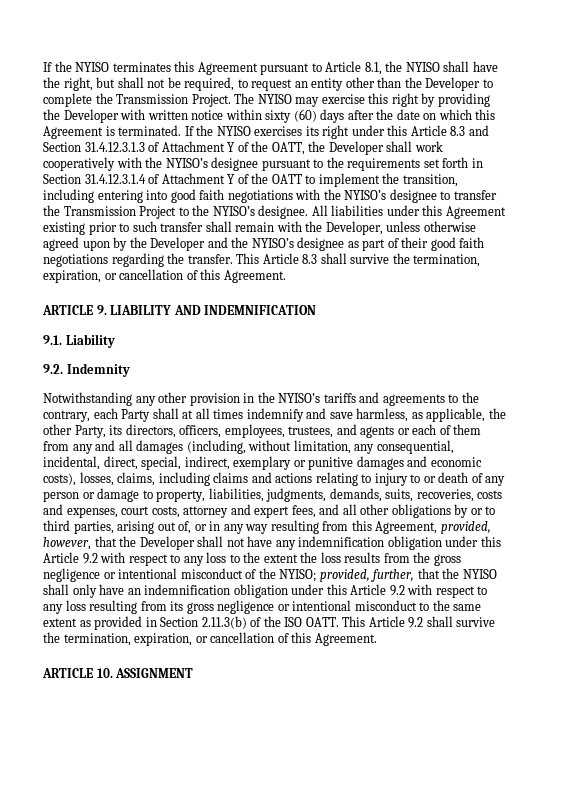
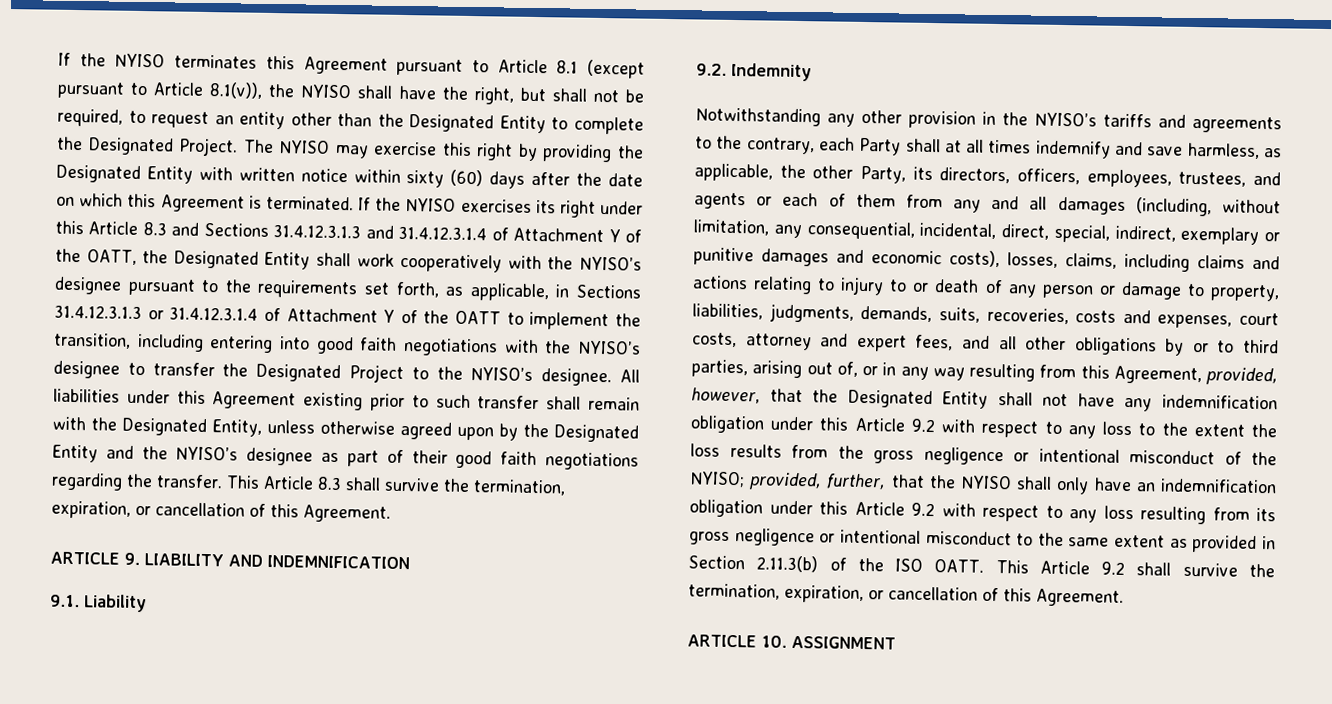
- If the NYISO terminates this Agreement pursuant to Article 8.1, the NYISO shall have the right, but shall not be required, to request an entity other than the Developer to complete the Transmission Project.
+ If the NYISO terminates this Agreement pursuant to Article 8.1 (except pursuant to Article 8.1(v)), the NYISO shall have the right, but shall not be required, to request an entity other than the Designated Entity to complete the Designated Project.
- The NYISO may exercise this right by providing the Developer with written notice within sixty (60) days after the date on which this Agreement is terminated.
+ The NYISO may exercise this right by providing the Designated Entity with written notice within sixty (60) days after the date on which this Agreement is terminated.
- If the NYISO exercises its right under this Article 8.3 and Section 31.4.12.3.1.3 of Attachment Y of the OATT, the Developer shall work cooperatively with the NYISO’s designee pursuant to the requirements set forth in Section 31.4.12.3.1.4 of Attachment Y of the OATT to implement the transition, including entering into good faith negotiations with the NYISO’s designee to transfer the Transmission Project to the NYISO’s designee.
+ If the NYISO exercises its right under this Article 8.3 and Sections 31.4.12.3.1.3 and 31.4.12.3.1.4 of Attachment Y of the OATT, the Designated Entity shall work cooperatively with the NYISO’s designee pursuant to the requirements set forth, as applicable, in Sections 31.4.12.3.1.3 or 31.4.12.3.1.4 of Attachment Y of the OATT to implement the transition, including entering into good faith negotiations with the NYISO’s designee to transfer the Designated Project to the NYISO’s designee.
- All liabilities under this Agreement existing prior to such transfer shall remain with the Developer, unless otherwise agreed upon by the Developer and the NYISO’s designee as part of their good faith negotiations regarding the transfer.
+ All liabilities under this Agreement existing prior to such transfer shall remain with the Designated Entity, unless otherwise agreed upon by the Designated Entity and the NYISO’s designee as part of their good faith negotiations regarding the transfer.
- Notwithstanding any other provision in the NYISO’s tariffs and agreements to the contrary, each Party shall at all times indemnify and save harmless, as applicable, the other Party, its directors, officers, employees, trustees, and agents or each of them from any and all damages (including, without limitation, any consequential, incidental, direct, special, indirect, exemplary or punitive damages and economic costs), losses, claims, including claims and actions relating to injury to or death of any person or damage to property, liabilities, judgments, demands, suits, recoveries, costs and expenses, court costs, attorney and expert fees, and all other obligations by or to third parties, arising out of, or in any way resulting from this Agreement, provided, however, that the Developer shall not have any indemnification obligation under this Article 9.2 with respect to any loss to the extent the loss results from the gross negligence or intentional misconduct of the NYISO;
+ Notwithstanding any other provision in the NYISO’s tariffs and agreements to the contrary, each Party shall at all times indemnify and save harmless, as applicable, the other Party, its directors, officers, employees, trustees, and agents or each of them from any and all damages (including, without limitation, any consequential, incidental, direct, special, indirect, exemplary or punitive damages and economic costs), losses, claims, including claims and actions relating to injury to or death of any person or damage to property, liabilities, judgments, demands, suits, recoveries, costs and expenses, court costs, attorney and expert fees, and all other obligations by or to third parties, arising out of, or in any way resulting from this Agreement, provided, however, that the Designated Entity shall not have any indemnification obligation under this Article 9.2 with respect to any loss to the extent the loss results from the gross negligence or intentional misconduct of the NYISO;

